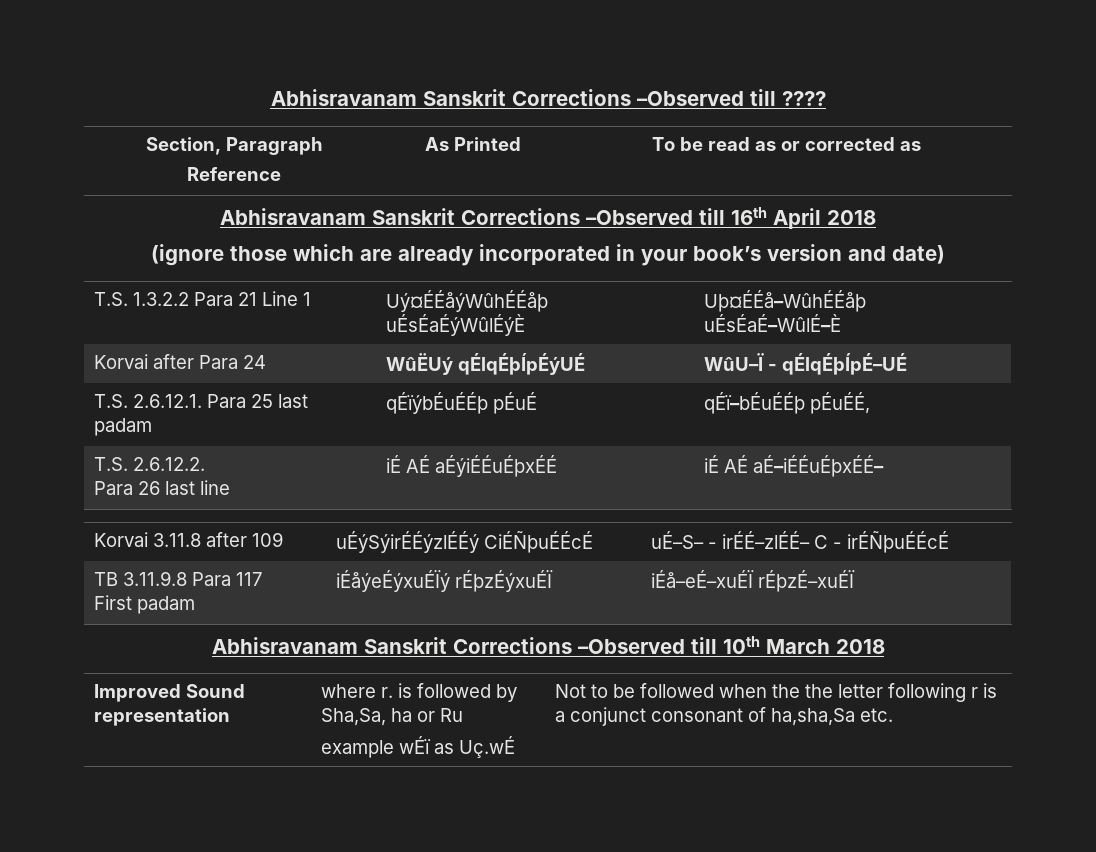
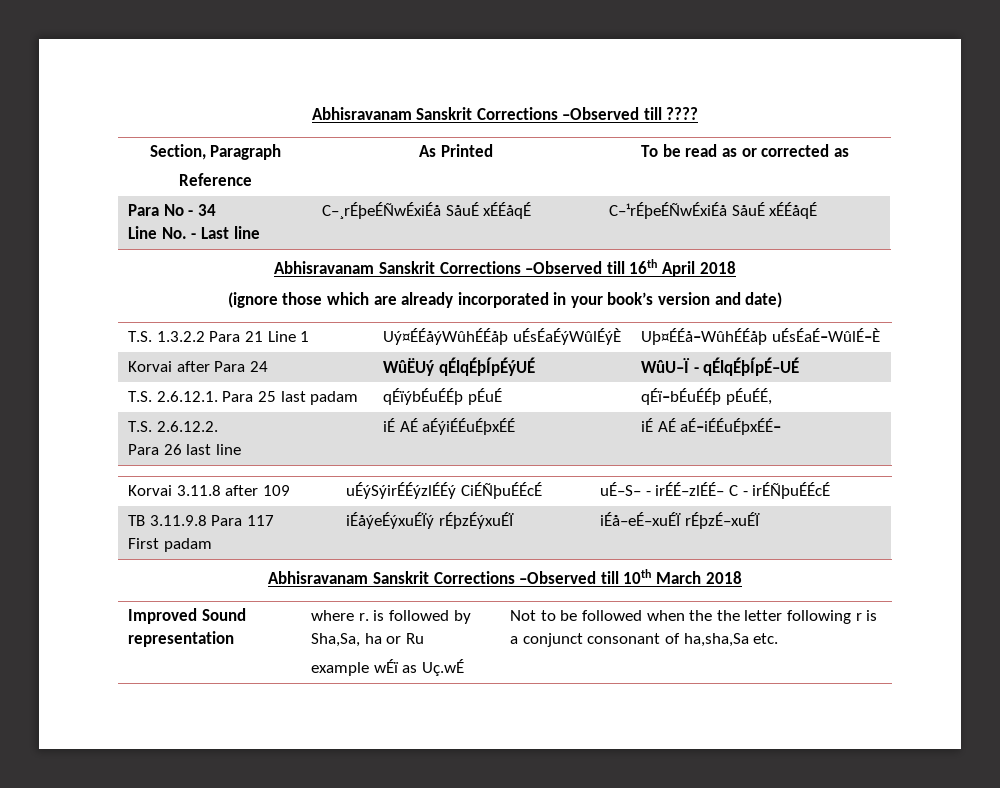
+ Para No - 34
+ Line No. - Last line | C–¸rÉþeÉÑwÉxiÉå SåuÉ xÉÉåqÉ | C–¹rÉþeÉÑwÉxiÉå SåuÉ xÉÉåqÉ

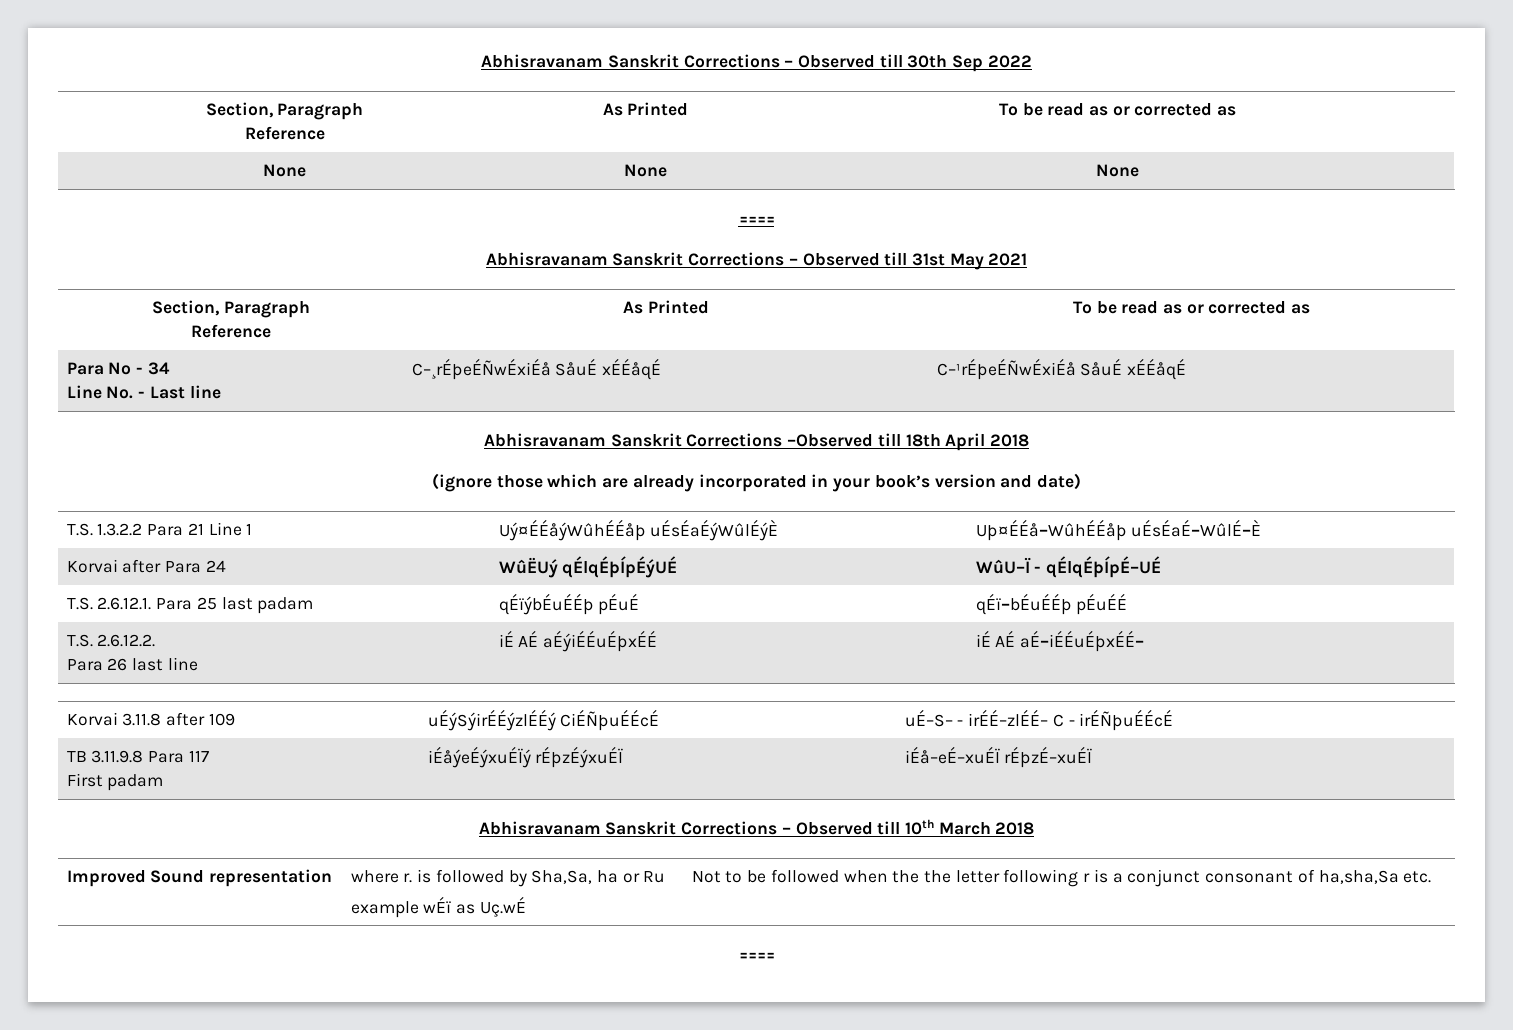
- Abhisravanam Sanskrit Corrections –Observed till ????
+ Abhisravanam Sanskrit Corrections – Observed till 30th Sep 2022
+ Section, Paragraph
+ Reference | As Printed | To be read as or corrected as
+ None | None | None
+ ====
+ Abhisravanam Sanskrit Corrections – Observed till 31st May 2021
- Abhisravanam Sanskrit Corrections –Observed till 16th April 2018
+ Abhisravanam Sanskrit Corrections –Observed till 18th April 2018
- T.S. 2.6.12.1. Para 25 last padam | qÉïýbÉuÉÉþ pÉuÉ | qÉï–bÉuÉÉþ pÉuÉÉ,
+ T.S. 2.6.12.1. Para 25 last padam | qÉïýbÉuÉÉþ pÉuÉ | qÉï–bÉuÉÉþ pÉuÉÉ
- Abhisravanam Sanskrit Corrections –Observed till 10th March 2018
+ Abhisravanam Sanskrit Corrections – Observed till 10th March 2018
  Improved Sound representation | where r. is followed by Sha,Sa, ha or Ru
  example wÉï as Uç.wÉ | Not to be followed when the the letter following r is a conjunct consonant of ha,sha,Sa etc.
+ ====

